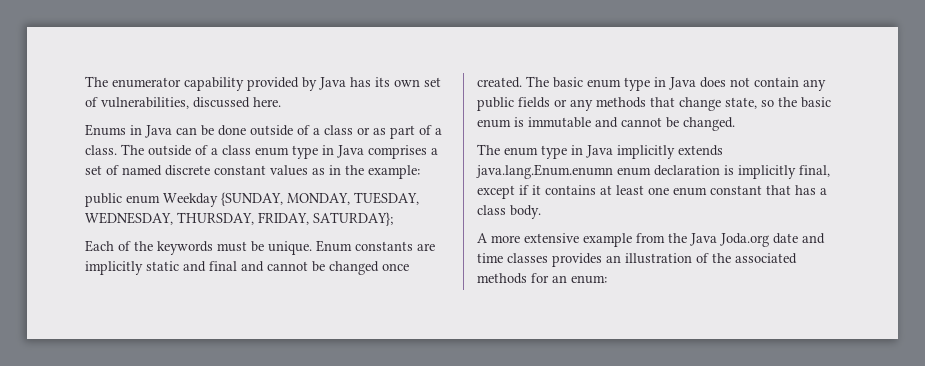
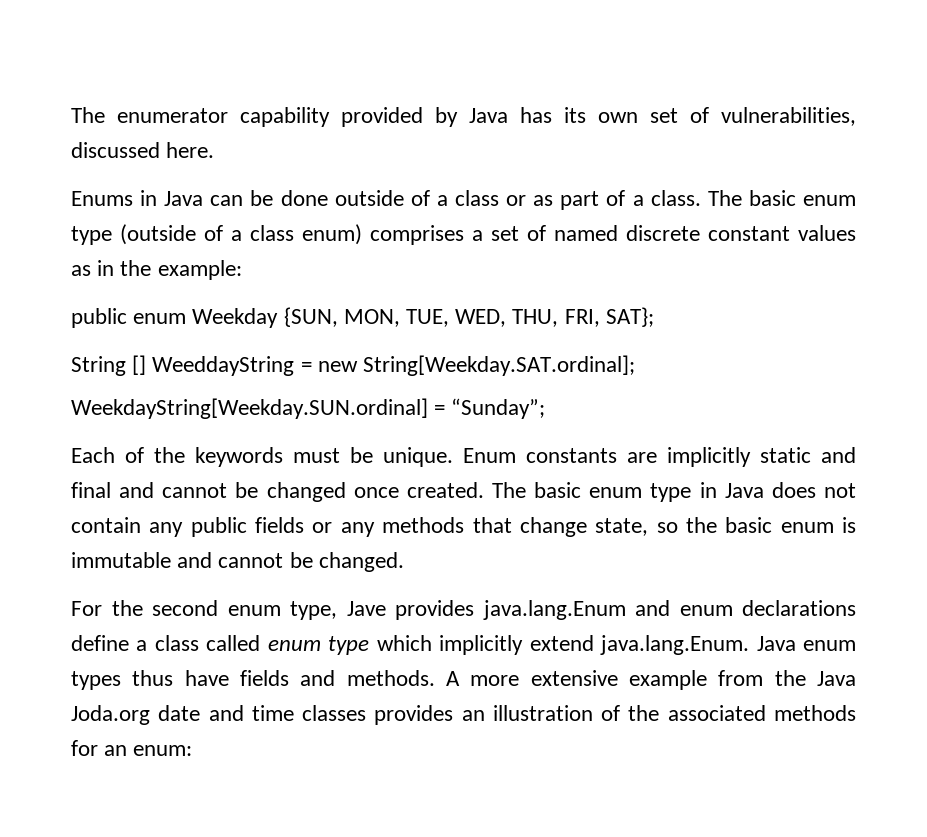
- The outside of a class enum type in Java comprises a set of named discrete constant values as in the example:
+ The basic enum type (outside of a class enum) comprises a set of named discrete constant values as in the example:
- public enum Weekday {SUNDAY, MONDAY, TUESDAY, WEDNESDAY, THURSDAY, FRIDAY, SATURDAY};
+ public enum Weekday {SUN, MON, TUE, WED, THU, FRI, SAT};
+ String [] WeeddayString = new String[Weekday.SAT.ordinal];
+ WeekdayString[Weekday.SUN.ordinal] = “Sunday”;
- The enum type in Java implicitly extends java.lang.Enum.enumn enum declaration is implicitly final, except if it contains at least one enum constant that has a class body.
- A more extensive example from the Java Joda.org date and time classes provides an illustration of the associated methods for an enum:
+ For the second enum type, Jave provides java.lang.Enum and enum declarations define a class called enum type which implicitly extend java.lang.Enum. Java enum types thus have fields and methods. A more extensive example from the Java Joda.org date and time classes provides an illustration of the associated methods for an enum:

